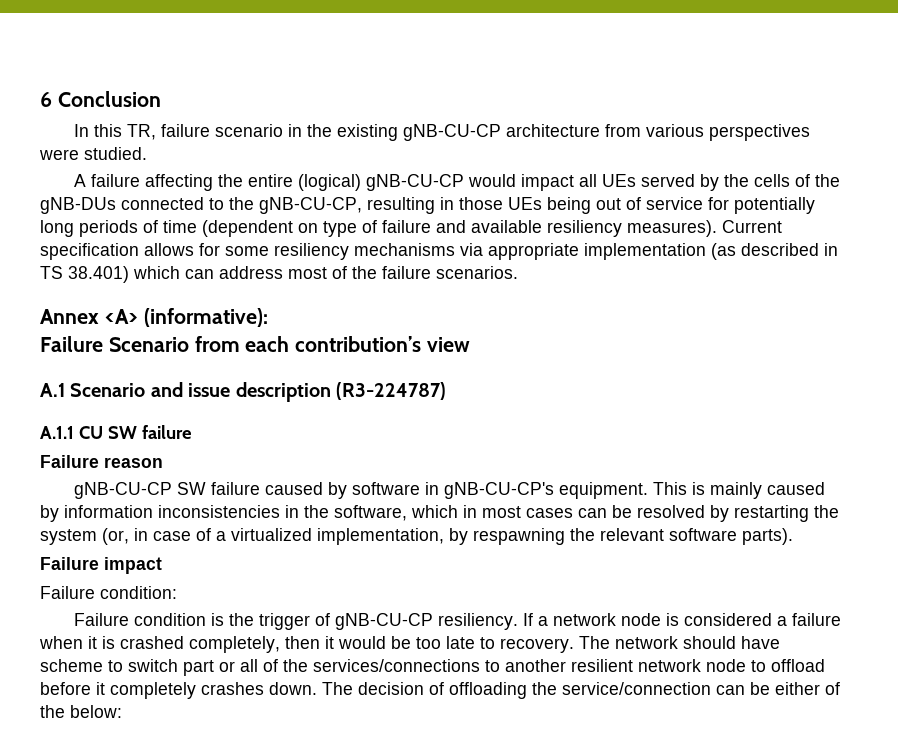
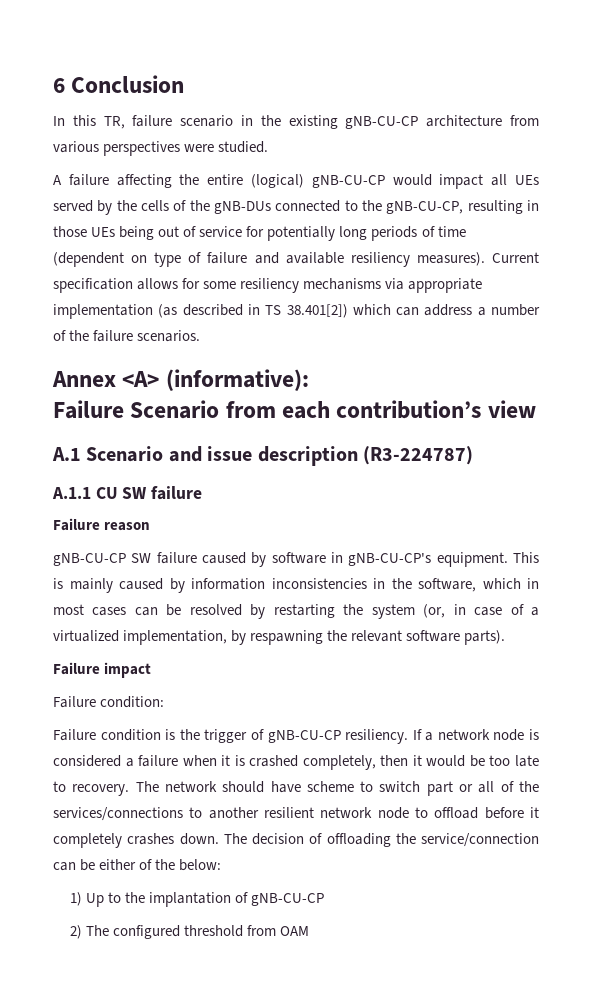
- Current specification allows for some resiliency mechanisms via appropriate implementation (as described in TS 38.401) which can address most of the failure scenarios.
+ Current specification allows for some resiliency mechanisms via appropriate implementation (as described in TS 38.401[2]) which can address a number of the failure scenarios.
+ 1) Up to the implantation of gNB-CU-CP
+ 2) The configured threshold from OAM

